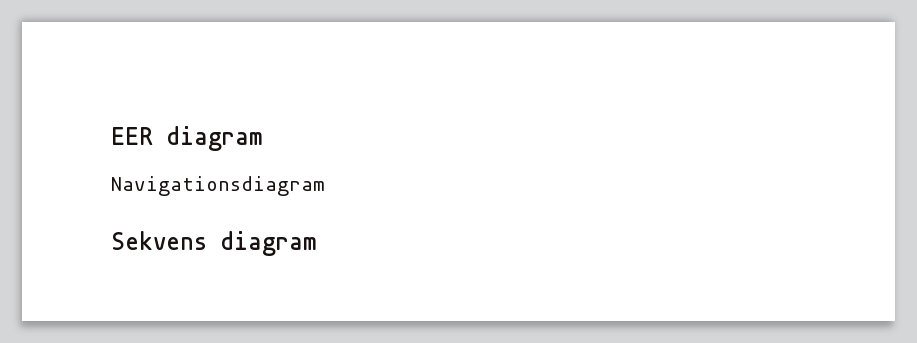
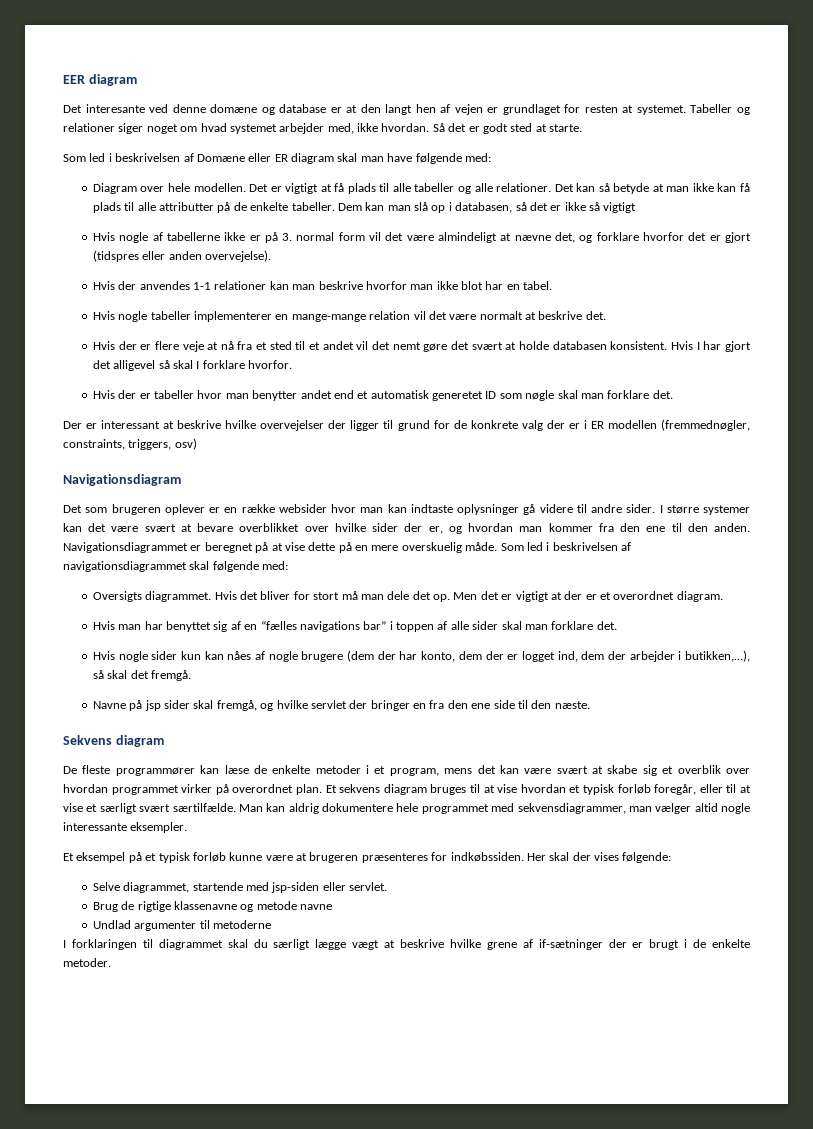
+ Det interesante ved denne domæne og database er at den langt hen af vejen er grundlaget for resten at systemet. Tabeller og relationer siger noget om hvad systemet arbejder med, ikke hvordan. Så det er godt sted at starte.
+ Som led i beskrivelsen af Domæne eller ER diagram skal man have følgende med:
+ Diagram over hele modellen. Det er vigtigt at få plads til alle tabeller og alle relationer. Det kan så betyde at man ikke kan få plads til alle attributter på de enkelte tabeller. Dem kan man slå op i databasen, så det er ikke så vigtigt
+ Hvis nogle af tabellerne ikke er på 3. normal form vil det være almindeligt at nævne det, og forklare hvorfor det er gjort (tidspres eller anden overvejelse).
+ Hvis der anvendes 1-1 relationer kan man beskrive hvorfor man ikke blot har en tabel.
+ Hvis nogle tabeller implementerer en mange-mange relation vil det være normalt at beskrive det.
+ Hvis der er flere veje at nå fra et sted til et andet vil det nemt gøre det svært at holde databasen konsistent. Hvis I har gjort det alligevel så skal I forklare hvorfor.
+ Hvis der er tabeller hvor man benytter andet end et automatisk generetet ID som nøgle skal man forklare det.
+ Der er interessant at beskrive hvilke overvejelser der ligger til grund for de konkrete valg der er i ER modellen (fremmednøgler, constraints, triggers, osv)
  Navigationsdiagram
+ Det som brugeren oplever er en række websider hvor man kan indtaste oplysninger gå videre til andre sider. I større systemer kan det være svært at bevare overblikket over hvilke sider der er, og hvordan man kommer fra den ene til den anden. Navigationsdiagrammet er beregnet på at vise dette på en mere overskuelig måde. Som led i beskrivelsen af navigationsdiagrammet skal følgende med:
+ Oversigts diagrammet. Hvis det bliver for stort må man dele det op. Men det er vigtigt at der er et overordnet diagram.
+ Hvis man har benyttet sig af en “fælles navigations bar” i toppen af alle sider skal man forklare det.
+ Hvis nogle sider kun kan nåes af nogle brugere (dem der har konto, dem der er logget ind, dem der arbejder i butikken,…), så skal det fremgå.
+ Navne på jsp sider skal fremgå, og hvilke servlet der bringer en fra den ene side til den næste.
  Sekvens diagram
+ De fleste programmører kan læse de enkelte metoder i et program, mens det kan være svært at skabe sig et overblik over hvordan programmet virker på overordnet plan. Et sekvens diagram bruges til at vise hvordan et typisk forløb foregår, eller til at vise et særligt svært særtilfælde. Man kan aldrig dokumentere hele programmet med sekvensdiagrammer, man vælger altid nogle interessante eksempler.
+ Et eksempel på et typisk forløb kunne være at brugeren præsenteres for indkøbssiden. Her skal der vises følgende:
+ Selve diagrammet, startende med jsp-siden eller servlet.
+ Brug de rigtige klassenavne og metode navne
+ Undlad argumenter til metoderne
+ I forklaringen til diagrammet skal du særligt lægge vægt at beskrive hvilke grene af if-sætninger der er brugt i de enkelte metoder.

